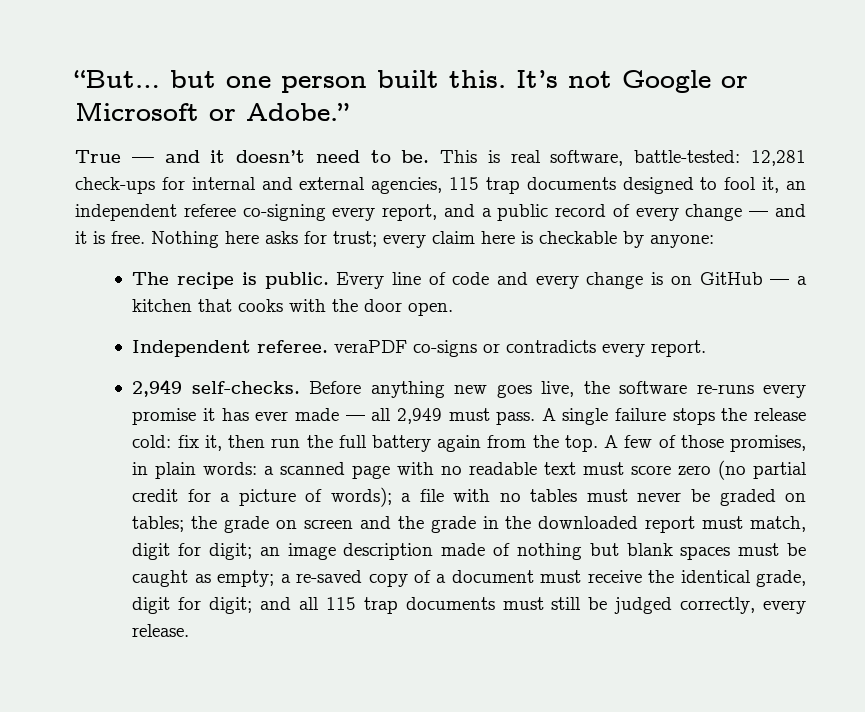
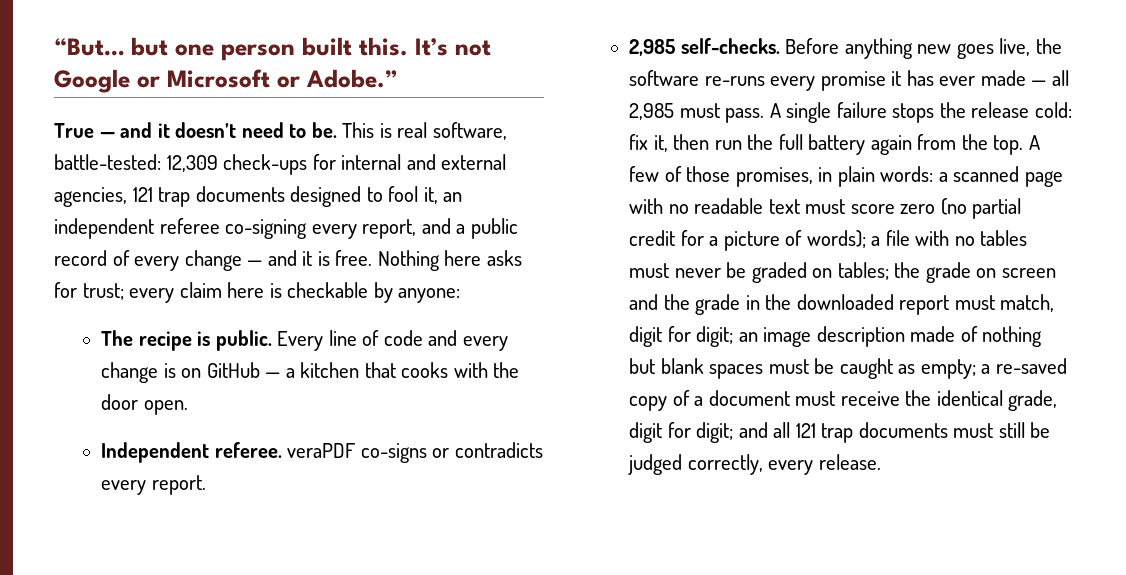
- This is real software, battle-tested: 12,281 check-ups for internal and external agencies, 115 trap documents designed to fool it, an independent referee co-signing every report, and a public record of every change — and it is free.
+ This is real software, battle-tested: 12,309 check-ups for internal and external agencies, 121 trap documents designed to fool it, an independent referee co-signing every report, and a public record of every change — and it is free.
- 2,949 self-checks.
+ 2,985 self-checks.
- Before anything new goes live, the software re-runs every promise it has ever made — all 2,949 must pass.
+ Before anything new goes live, the software re-runs every promise it has ever made — all 2,985 must pass.
- and all 115 trap documents must still be judged correctly, every release.
+ and all 121 trap documents must still be judged correctly, every release.

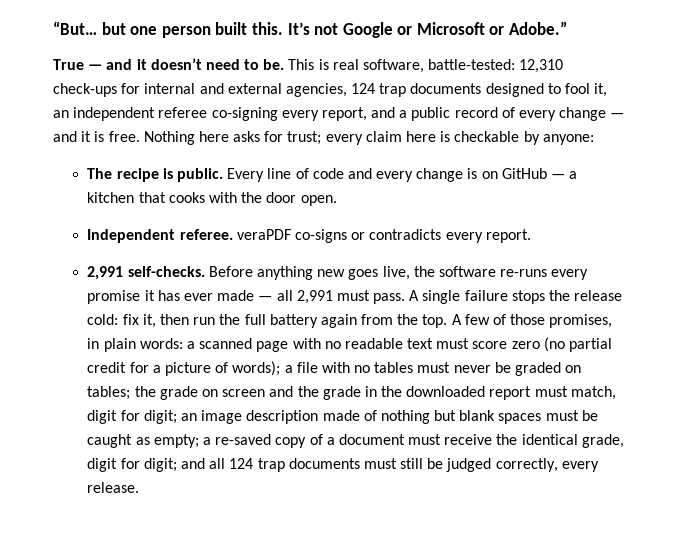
- This is real software, battle-tested: 12,309 check-ups for internal and external agencies, 121 trap documents designed to fool it, an independent referee co-signing every report, and a public record of every change — and it is free.
+ This is real software, battle-tested: 12,310 check-ups for internal and external agencies, 124 trap documents designed to fool it, an independent referee co-signing every report, and a public record of every change — and it is free.
- 2,985 self-checks.
+ 2,991 self-checks.
- Before anything new goes live, the software re-runs every promise it has ever made — all 2,985 must pass.
+ Before anything new goes live, the software re-runs every promise it has ever made — all 2,991 must pass.
- and all 121 trap documents must still be judged correctly, every release.
+ and all 124 trap documents must still be judged correctly, every release.

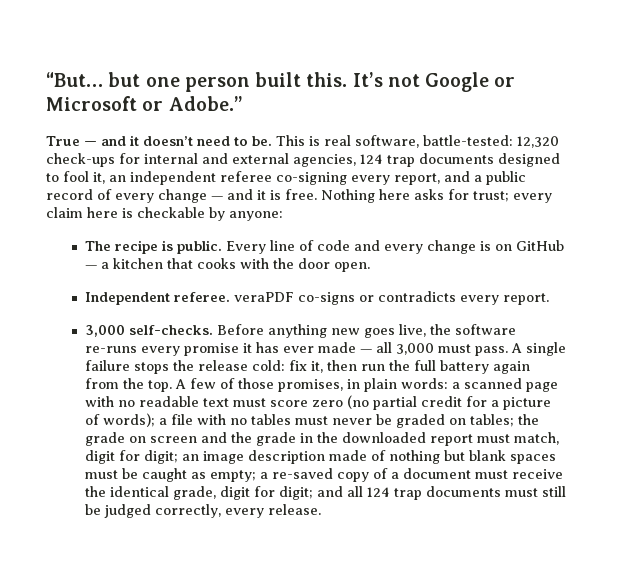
- This is real software, battle-tested: 12,310 check-ups for internal and external agencies, 124 trap documents designed to fool it, an independent referee co-signing every report, and a public record of every change — and it is free.
+ This is real software, battle-tested: 12,320 check-ups for internal and external agencies, 124 trap documents designed to fool it, an independent referee co-signing every report, and a public record of every change — and it is free.
- 2,991 self-checks.
+ 3,000 self-checks.
- Before anything new goes live, the software re-runs every promise it has ever made — all 2,991 must pass.
+ Before anything new goes live, the software re-runs every promise it has ever made — all 3,000 must pass.

